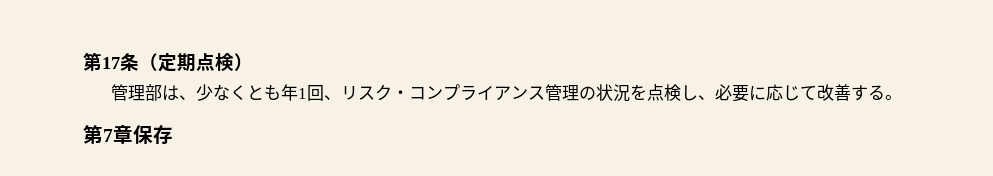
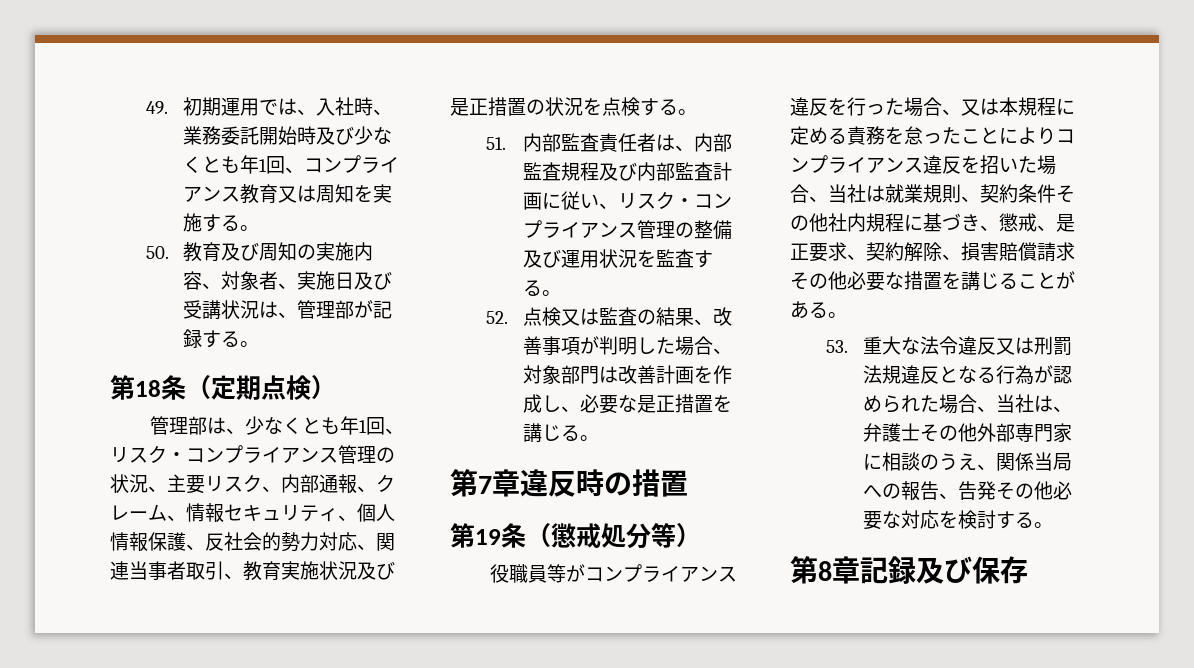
- 第17条（定期点検）
+ 49.初期運用では、入社時、業務委託開始時及び少なくとも年1回、コンプライアンス教育又は周知を実施する。
+ 50.教育及び周知の実施内容、対象者、実施日及び受講状況は、管理部が記録する。
+ 第18条（定期点検）
- 管理部は、少なくとも年1回、リスク・コンプライアンス管理の状況を点検し、必要に応じて改善する。
- 第7章保存
+ 管理部は、少なくとも年1回、リスク・コンプライアンス管理の状況、主要リスク、内部通報、クレーム、情報セキュリティ、個人情報保護、反社会的勢力対応、関連当事者取引、教育実施状況及び是正措置の状況を点検する。
+ 51.内部監査責任者は、内部監査規程及び内部監査計画に従い、リスク・コンプライアンス管理の整備及び運用状況を監査する。
+ 52.点検又は監査の結果、改善事項が判明した場合、対象部門は改善計画を作成し、必要な是正措置を講じる。
+ 第7章違反時の措置
+ 第19条（懲戒処分等）
+ 役職員等がコンプライアンス違反を行った場合、又は本規程に定める責務を怠ったことによりコンプライアンス違反を招いた場合、当社は就業規則、契約条件その他社内規程に基づき、懲戒、是正要求、契約解除、損害賠償請求その他必要な措置を講じることがある。
+ 53.重大な法令違反又は刑罰法規違反となる行為が認められた場合、当社は、弁護士その他外部専門家に相談のうえ、関係当局への報告、告発その他必要な対応を検討する。
+ 第8章記録及び保存

